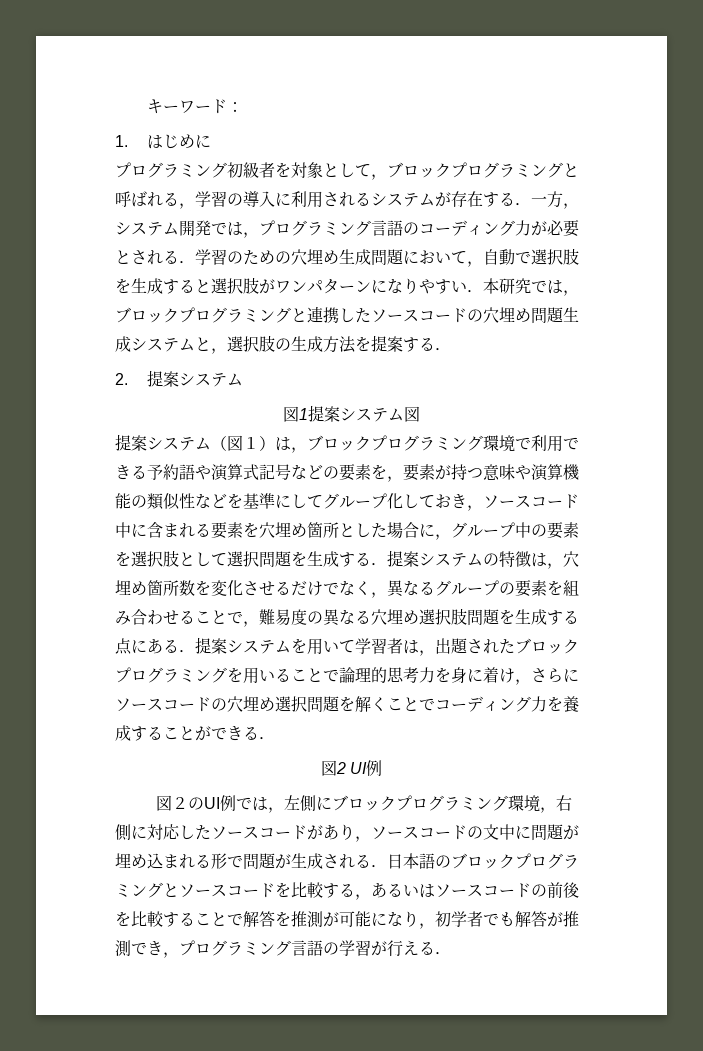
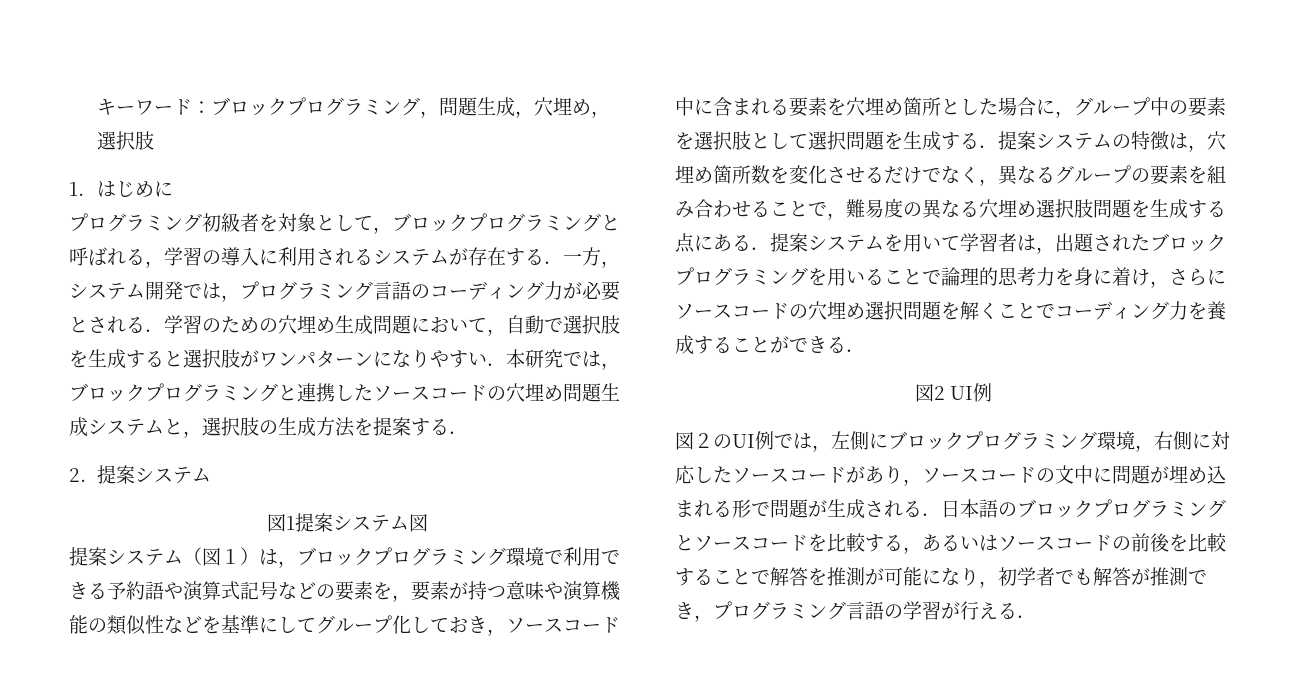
- キーワード：
+ キーワード：ブロックプログラミング，問題生成，穴埋め，選択肢

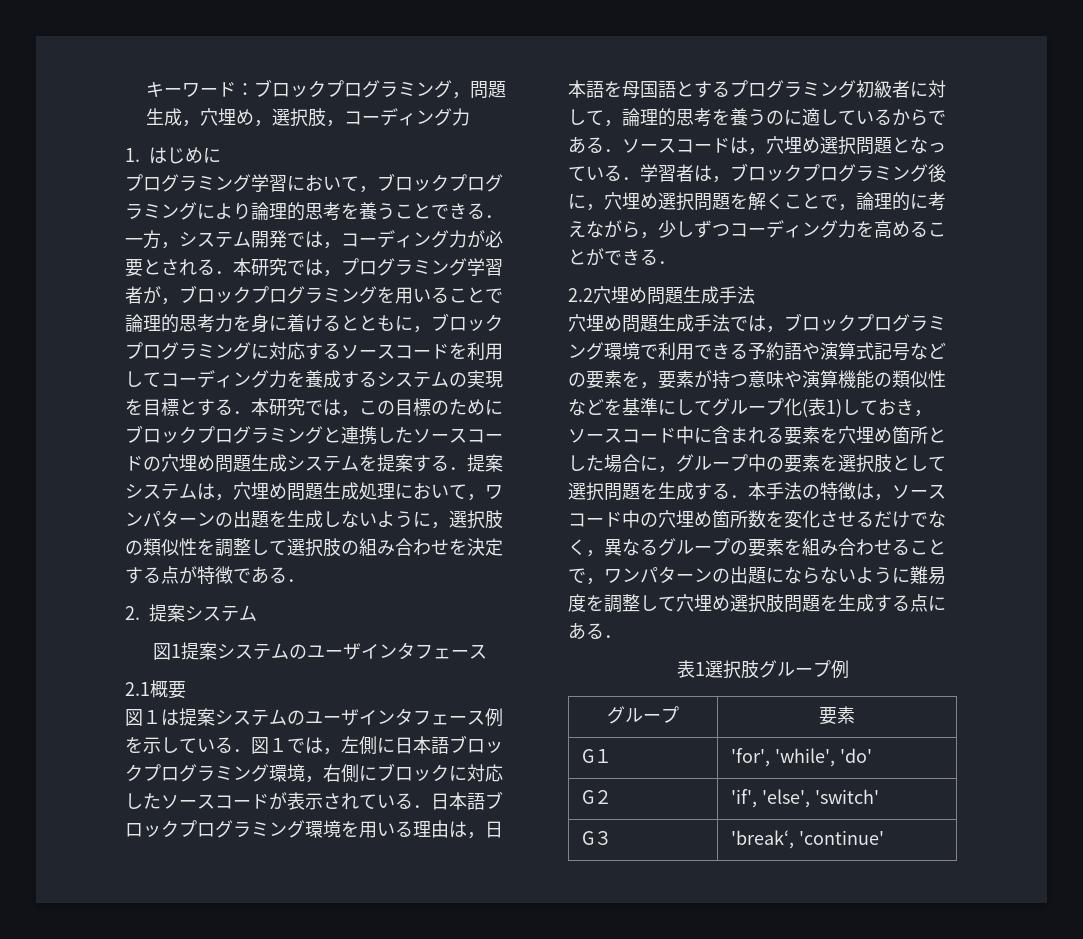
- キーワード：ブロックプログラミング，問題生成，穴埋め，選択肢
+ キーワード：ブロックプログラミング，問題生成，穴埋め，選択肢，コーディング力
- プログラミング初級者を対象として，ブロックプログラミングと呼ばれる，学習の導入に利用されるシステムが存在する．一方，システム開発では，プログラミング言語のコーディング力が必要とされる．学習のための穴埋め生成問題において，自動で選択肢を生成すると選択肢がワンパターンになりやすい．本研究では，ブロックプログラミングと連携したソースコードの穴埋め問題生成システムと，選択肢の生成方法を提案する．
+ プログラミング学習において，ブロックプログラミングにより論理的思考を養うことできる．一方，システム開発では，コーディング力が必要とされる．本研究では，プログラミング学習者が，ブロックプログラミングを用いることで論理的思考力を身に着けるとともに，ブロックプログラミングに対応するソースコードを利用してコーディング力を養成するシステムの実現を目標とする．本研究では，この目標のためにブロックプログラミングと連携したソースコードの穴埋め問題生成システムを提案する．提案システムは，穴埋め問題生成処理において，ワンパターンの出題を生成しないように，選択肢の類似性を調整して選択肢の組み合わせを決定する点が特徴である．
- 図1提案システム図
- 提案システム（図１）は，ブロックプログラミング環境で利用できる予約語や演算式記号などの要素を，要素が持つ意味や演算機能の類似性などを基準にしてグループ化しておき，ソースコード中に含まれる要素を穴埋め箇所とした場合に，グループ中の要素を選択肢として選択問題を生成する．提案システムの特徴は，穴埋め箇所数を変化させるだけでなく，異なるグループの要素を組み合わせることで，難易度の異なる穴埋め選択肢問題を生成する点にある．提案システムを用いて学習者は，出題されたブロックプログラミングを用いることで論理的思考力を身に着け，さらにソースコードの穴埋め選択問題を解くことでコーディング力を養成することができる．
- 図2 UI例
- 図２のUI例では，左側にブロックプログラミング環境，右側に対応したソースコードがあり，ソースコードの文中に問題が埋め込まれる形で問題が生成される．日本語のブロックプログラミングとソースコードを比較する，あるいはソースコードの前後を比較することで解答を推測が可能になり，初学者でも解答が推測でき，プログラミング言語の学習が行える．
+ 図1提案システムのユーザインタフェース
+ 2.1概要
+ 図１は提案システムのユーザインタフェース例を示している．図１では，左側に日本語ブロックプログラミング環境，右側にブロックに対応したソースコードが表示されている．日本語ブロックプログラミング環境を用いる理由は，日本語を母国語とするプログラミング初級者に対して，論理的思考を養うのに適しているからである．ソースコードは，穴埋め選択問題となっている．学習者は，ブロックプログラミング後に，穴埋め選択問題を解くことで，論理的に考えながら，少しずつコーディング力を高めることができる．
+ 2.2穴埋め問題生成手法
+ 穴埋め問題生成手法では，ブロックプログラミング環境で利用できる予約語や演算式記号などの要素を，要素が持つ意味や演算機能の類似性などを基準にしてグループ化(表1)しておき，ソースコード中に含まれる要素を穴埋め箇所とした場合に，グループ中の要素を選択肢として選択問題を生成する．本手法の特徴は，ソースコード中の穴埋め箇所数を変化させるだけでなく，異なるグループの要素を組み合わせることで，ワンパターンの出題にならないように難易度を調整して穴埋め選択肢問題を生成する点にある．
+ 表1選択肢グループ例
+ グループ | 要素
+ G１ | 'for', 'while', 'do'
+ G２ | 'if', 'else', 'switch'
+ G３ | 'break‘, 'continue'

